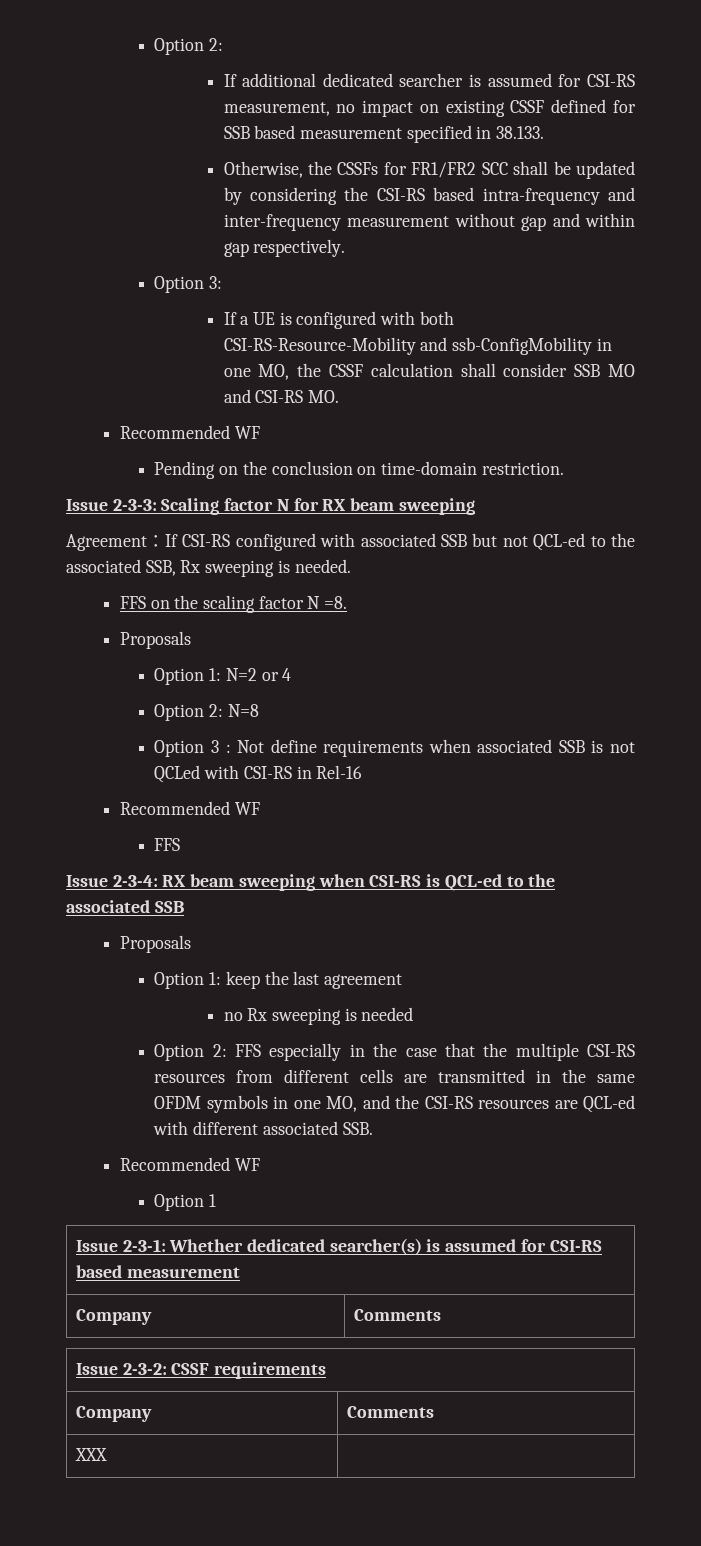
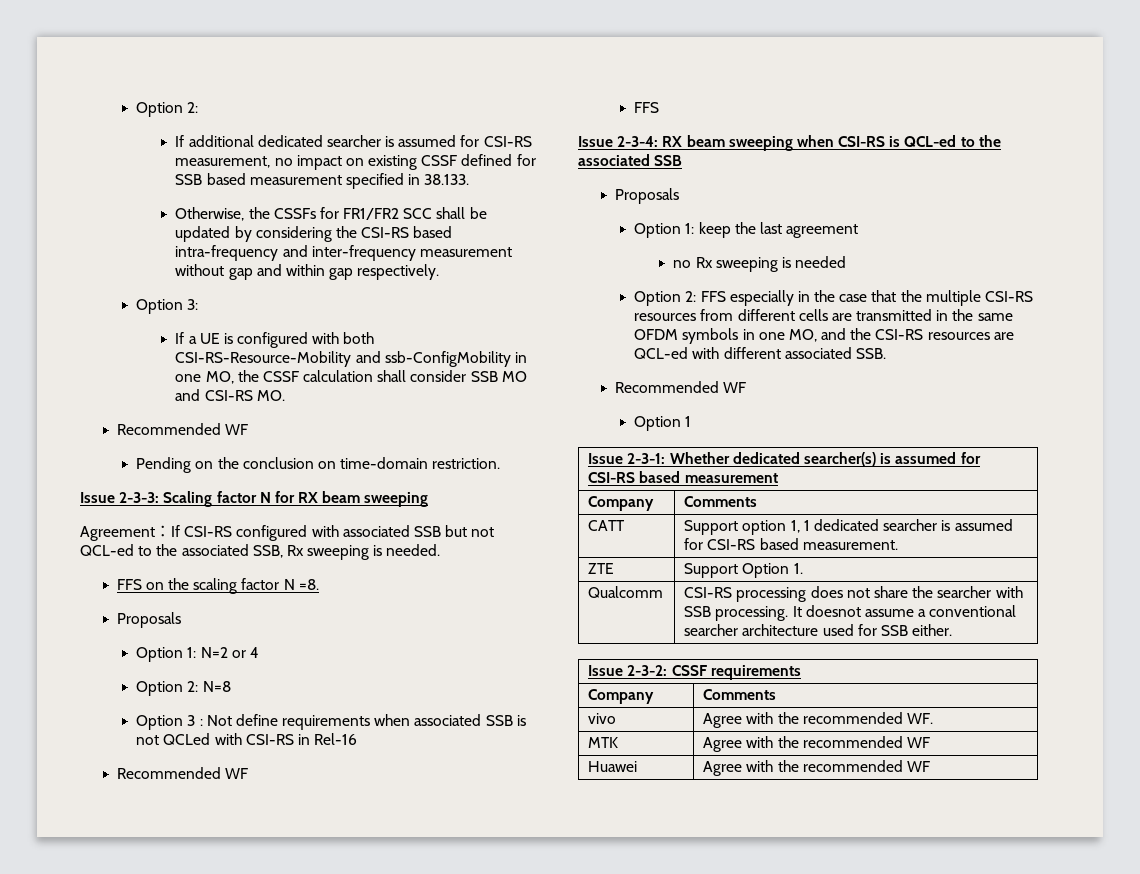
+ CATT | Support option 1, 1 dedicated searcher is assumed for CSI-RS based measurement.
+ ZTE | Support Option 1.
+ Qualcomm | CSI-RS processing does not share the searcher with SSB processing. It doesnot assume a conventional searcher architecture used for SSB either.
- XXX |
+ vivo | Agree with the recommended WF.
+ MTK | Agree with the recommended WF
+ Huawei | Agree with the recommended WF

